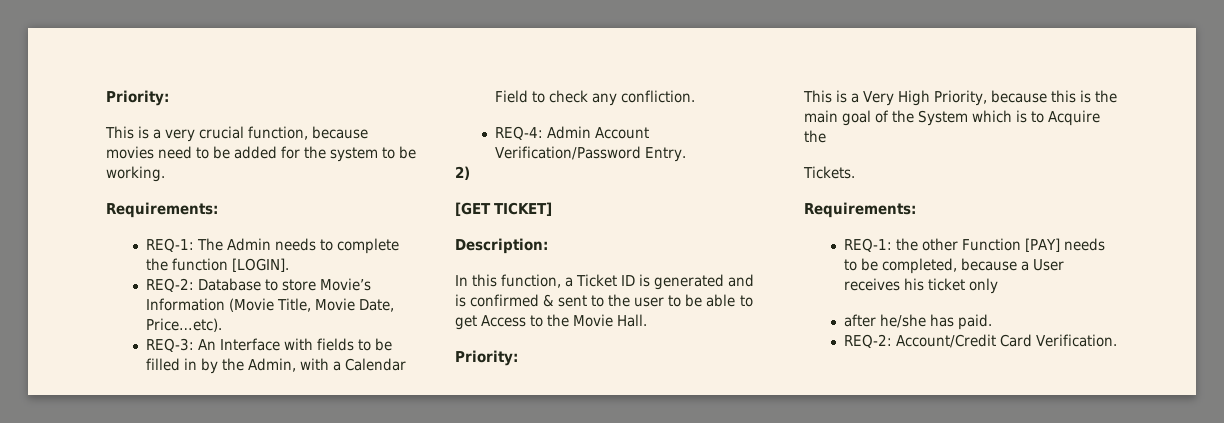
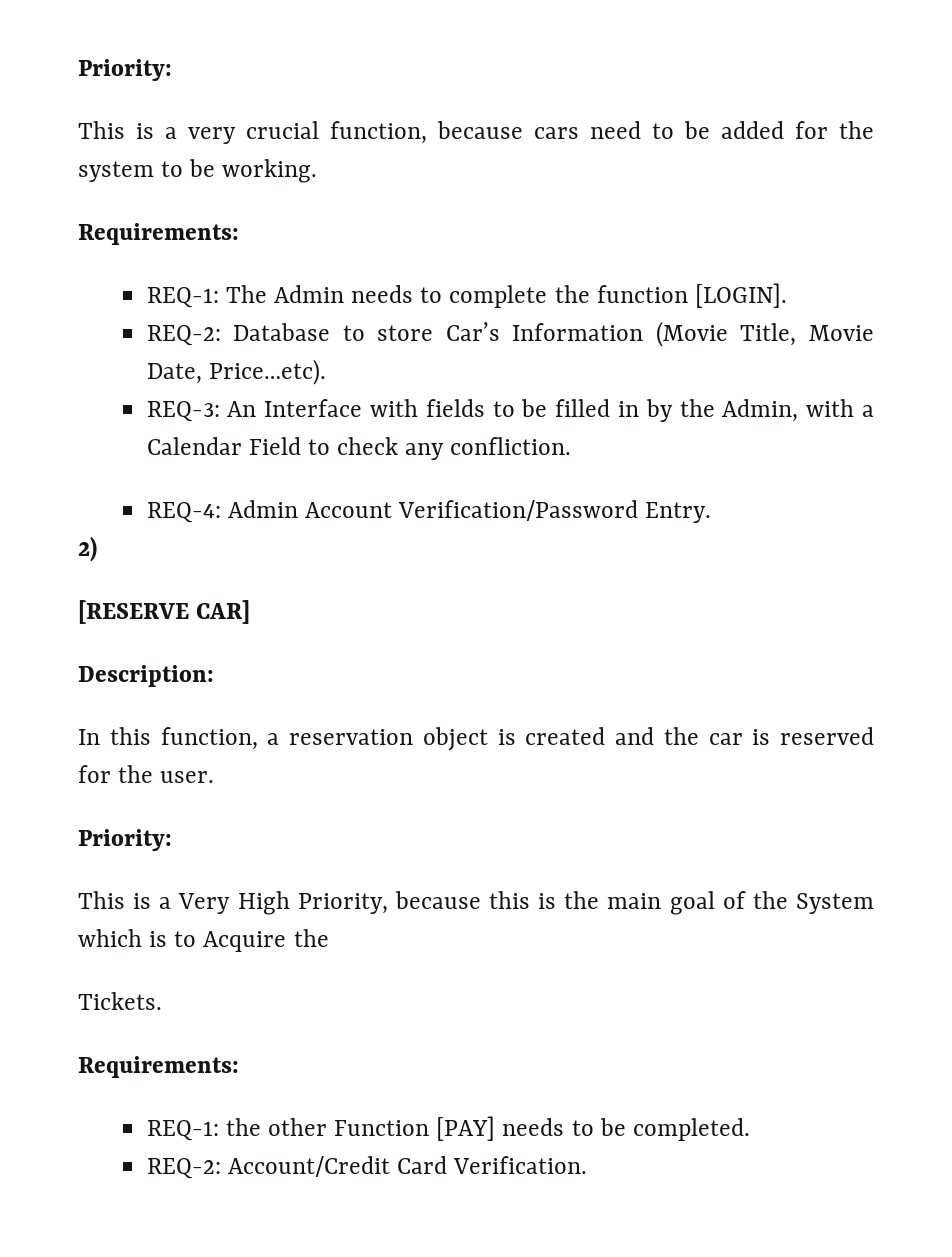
- This is a very crucial function, because movies need to be added for the system to be working.
+ This is a very crucial function, because cars need to be added for the system to be working.
- REQ-2: Database to store Movie’s Information (Movie Title, Movie Date, Price…etc).
+ REQ-2: Database to store Car’s Information (Movie Title, Movie Date, Price…etc).
- [GET TICKET]
+ [RESERVE CAR]
- In this function, a Ticket ID is generated and is confirmed & sent to the user to be able to get Access to the Movie Hall.
+ In this function, a reservation object is created and the car is reserved for the user.
- REQ-1: the other Function [PAY] needs to be completed, because a User receives his ticket only
- after he/she has paid.
+ REQ-1: the other Function [PAY] needs to be completed.

